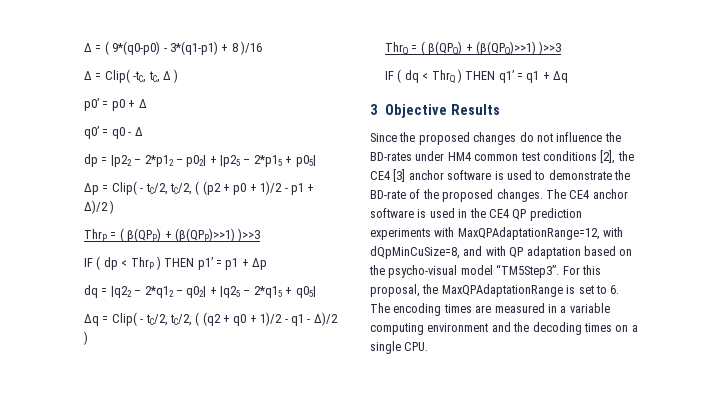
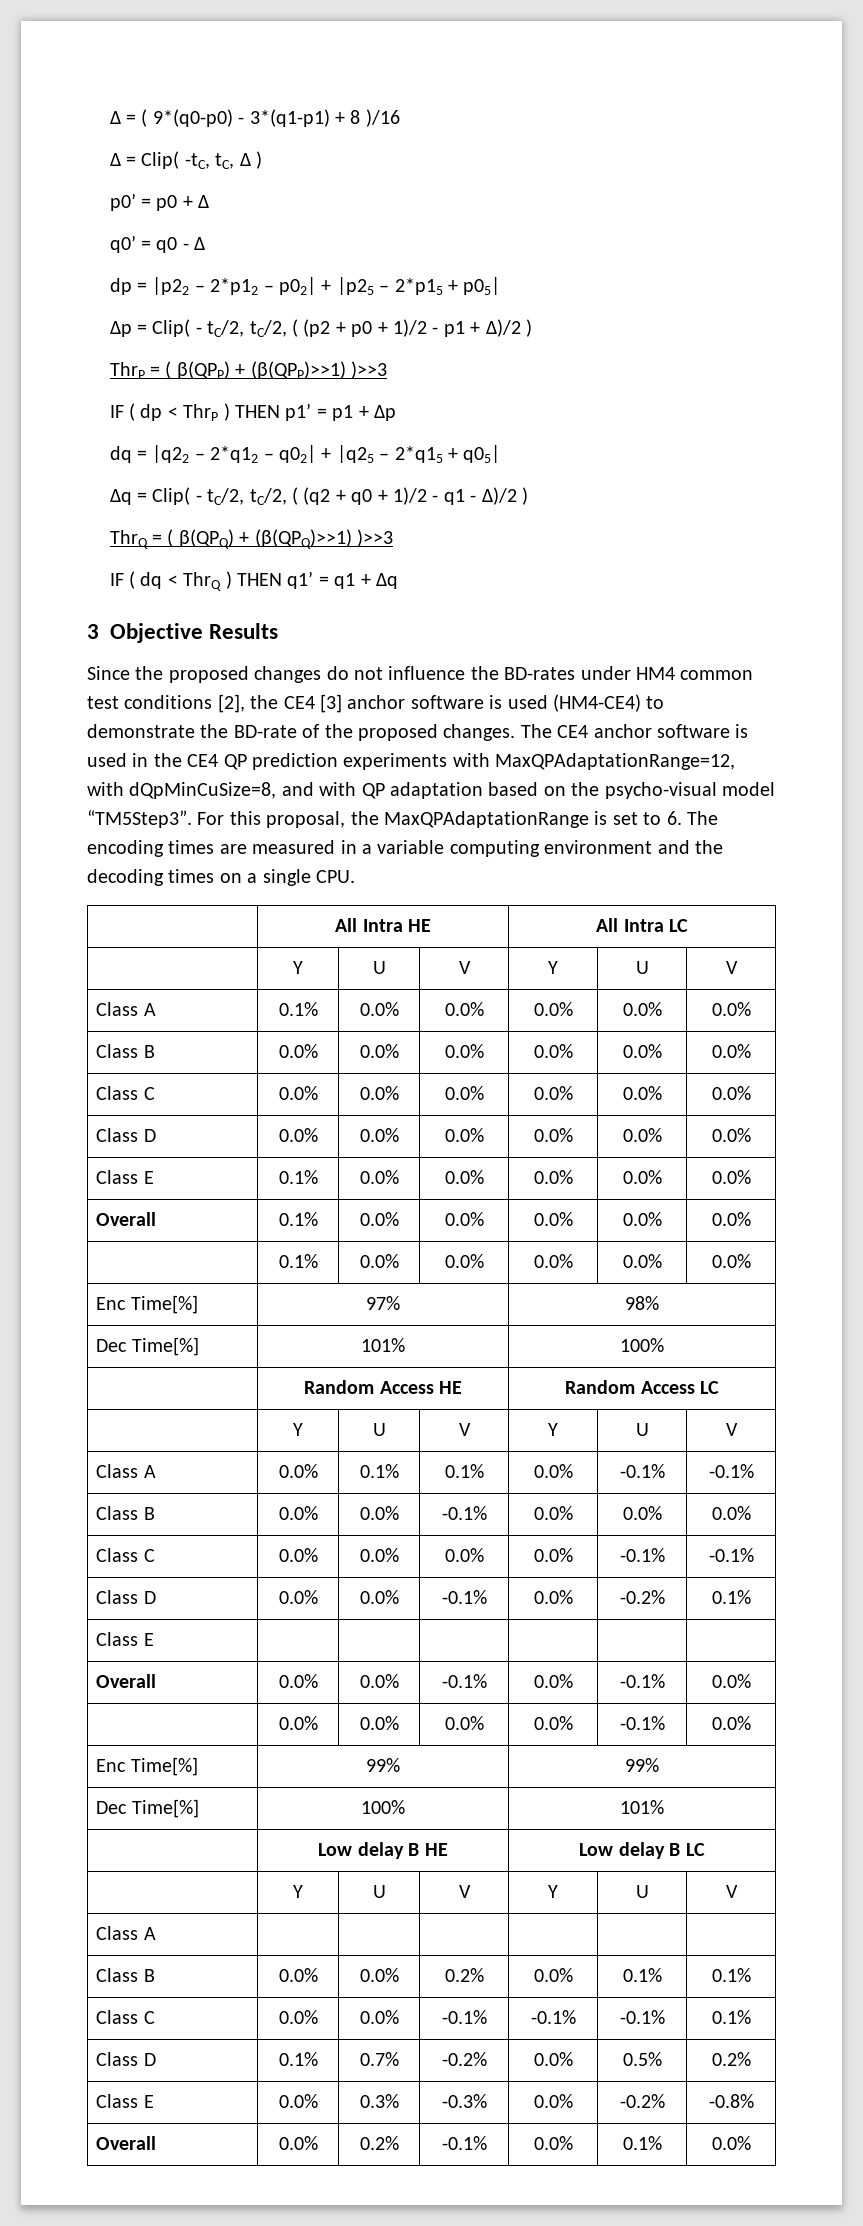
- Since the proposed changes do not influence the BD-rates under HM4 common test conditions [2], the CE4 [3] anchor software is used to demonstrate the BD-rate of the proposed changes.
+ Since the proposed changes do not influence the BD-rates under HM4 common test conditions [2], the CE4 [3] anchor software is used (HM4-CE4) to demonstrate the BD-rate of the proposed changes.
+ | All Intra HE | All Intra LC
+ | Y | U | V | Y | U | V
+ Class A | 0.1% | 0.0% | 0.0% | 0.0% | 0.0% | 0.0%
+ Class B | 0.0% | 0.0% | 0.0% | 0.0% | 0.0% | 0.0%
+ Class C | 0.0% | 0.0% | 0.0% | 0.0% | 0.0% | 0.0%
+ Class D | 0.0% | 0.0% | 0.0% | 0.0% | 0.0% | 0.0%
+ Class E | 0.1% | 0.0% | 0.0% | 0.0% | 0.0% | 0.0%
+ Overall | 0.1% | 0.0% | 0.0% | 0.0% | 0.0% | 0.0%
+ | 0.1% | 0.0% | 0.0% | 0.0% | 0.0% | 0.0%
+ Enc Time[%] | 97% | 98%
+ Dec Time[%] | 101% | 100%
+ | Random Access HE | Random Access LC
+ | Y | U | V | Y | U | V
+ Class A | 0.0% | 0.1% | 0.1% | 0.0% | -0.1% | -0.1%
+ Class B | 0.0% | 0.0% | -0.1% | 0.0% | 0.0% | 0.0%
+ Class C | 0.0% | 0.0% | 0.0% | 0.0% | -0.1% | -0.1%
+ Class D | 0.0% | 0.0% | -0.1% | 0.0% | -0.2% | 0.1%
+ Class E | | | | | |
+ Overall | 0.0% | 0.0% | -0.1% | 0.0% | -0.1% | 0.0%
+ | 0.0% | 0.0% | 0.0% | 0.0% | -0.1% | 0.0%
+ Enc Time[%] | 99% | 99%
+ Dec Time[%] | 100% | 101%
+ | Low delay B HE | Low delay B LC
+ | Y | U | V | Y | U | V
+ Class A | | | | | |
+ Class B | 0.0% | 0.0% | 0.2% | 0.0% | 0.1% | 0.1%
+ Class C | 0.0% | 0.0% | -0.1% | -0.1% | -0.1% | 0.1%
+ Class D | 0.1% | 0.7% | -0.2% | 0.0% | 0.5% | 0.2%
+ Class E | 0.0% | 0.3% | -0.3% | 0.0% | -0.2% | -0.8%
+ Overall | 0.0% | 0.2% | -0.1% | 0.0% | 0.1% | 0.0%

